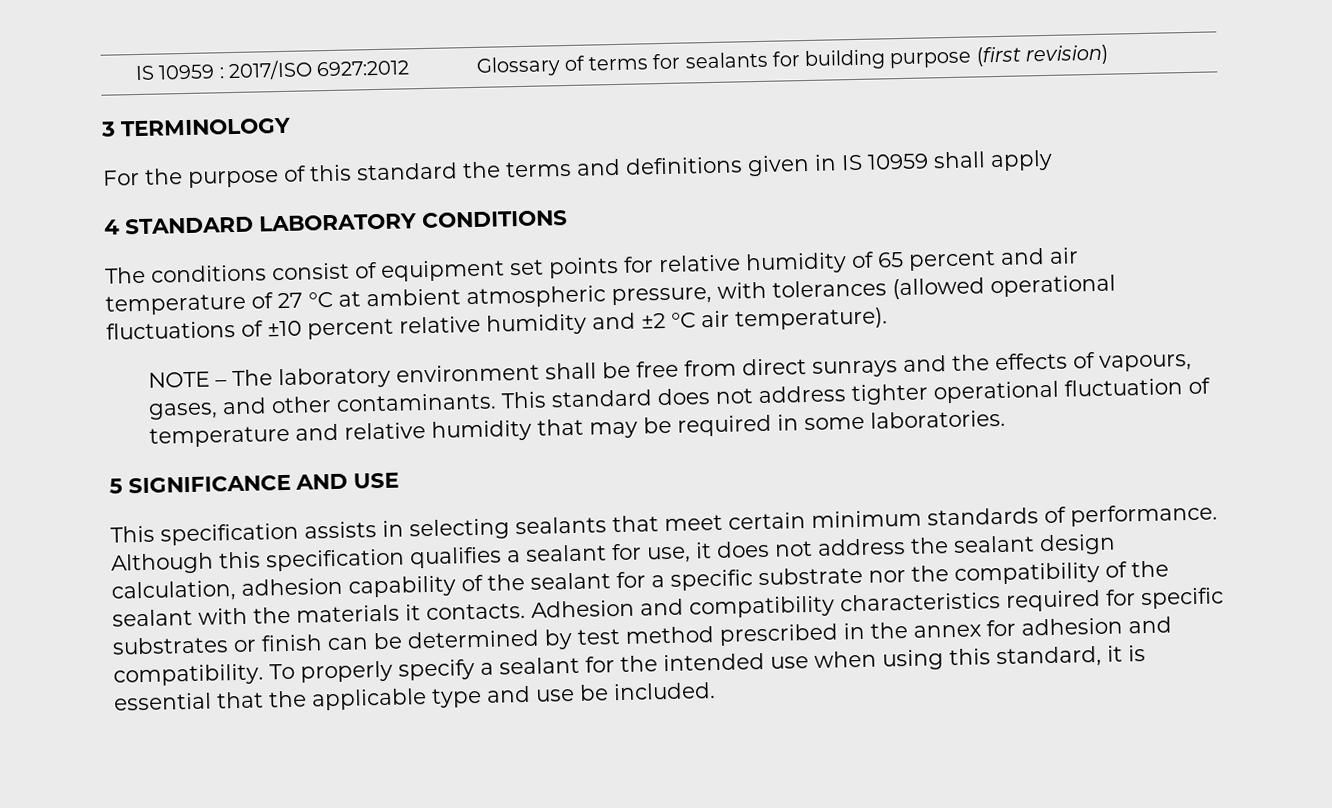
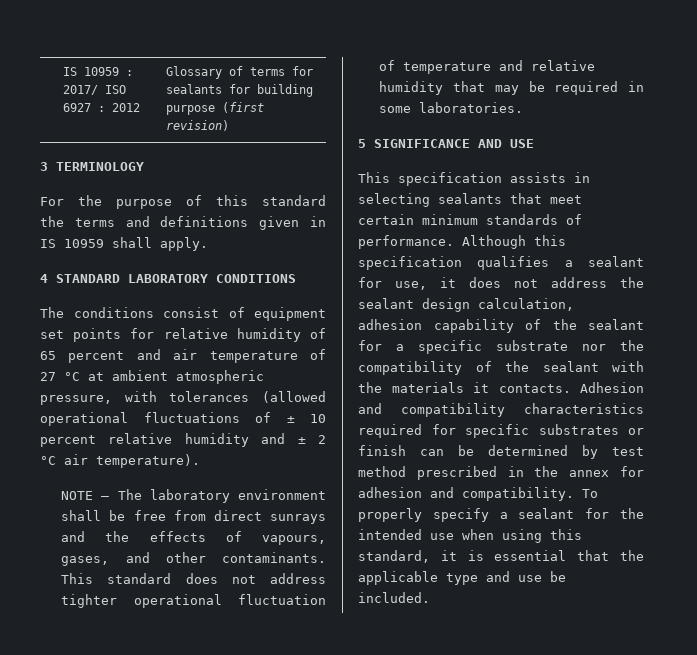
- IS 10959 : 2017/ISO 6927:2012 | Glossary of terms for sealants for building purpose (first revision)
+ IS 10959 : 2017/ ISO 6927 : 2012 | Glossary of terms for sealants for building purpose (first revision)
- For the purpose of this standard the terms and definitions given in IS 10959 shall apply
+ For the purpose of this standard the terms and definitions given in IS 10959 shall apply.
- The conditions consist of equipment set points for relative humidity of 65 percent and air temperature of 27 °C at ambient atmospheric pressure, with tolerances (allowed operational fluctuations of ±10 percent relative humidity and ±2 °C air temperature).
+ The conditions consist of equipment set points for relative humidity of 65 percent and air temperature of 27 °C at ambient atmospheric pressure, with tolerances (allowed operational fluctuations of ± 10 percent relative humidity and ± 2 °C air temperature).
- NOTE – The laboratory environment shall be free from direct sunrays and the effects of vapours, gases, and other contaminants.
+ NOTE — The laboratory environment shall be free from direct sunrays and the effects of vapours, gases, and other contaminants.

